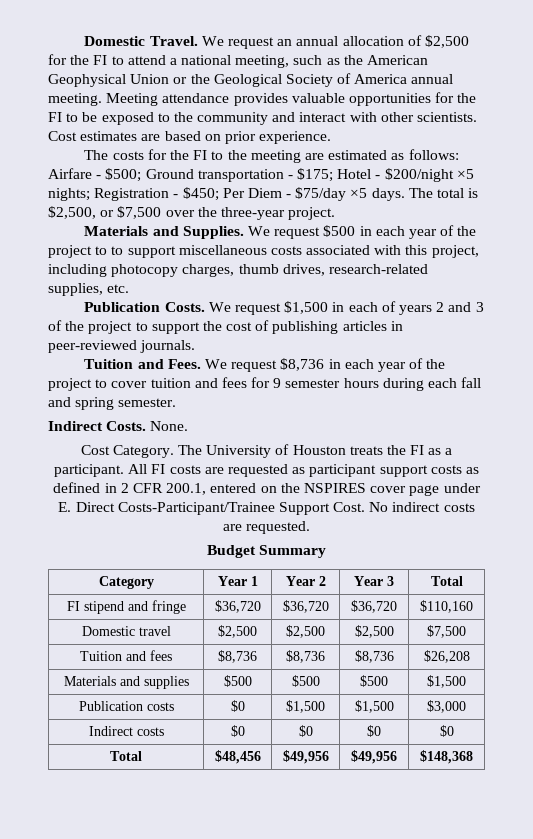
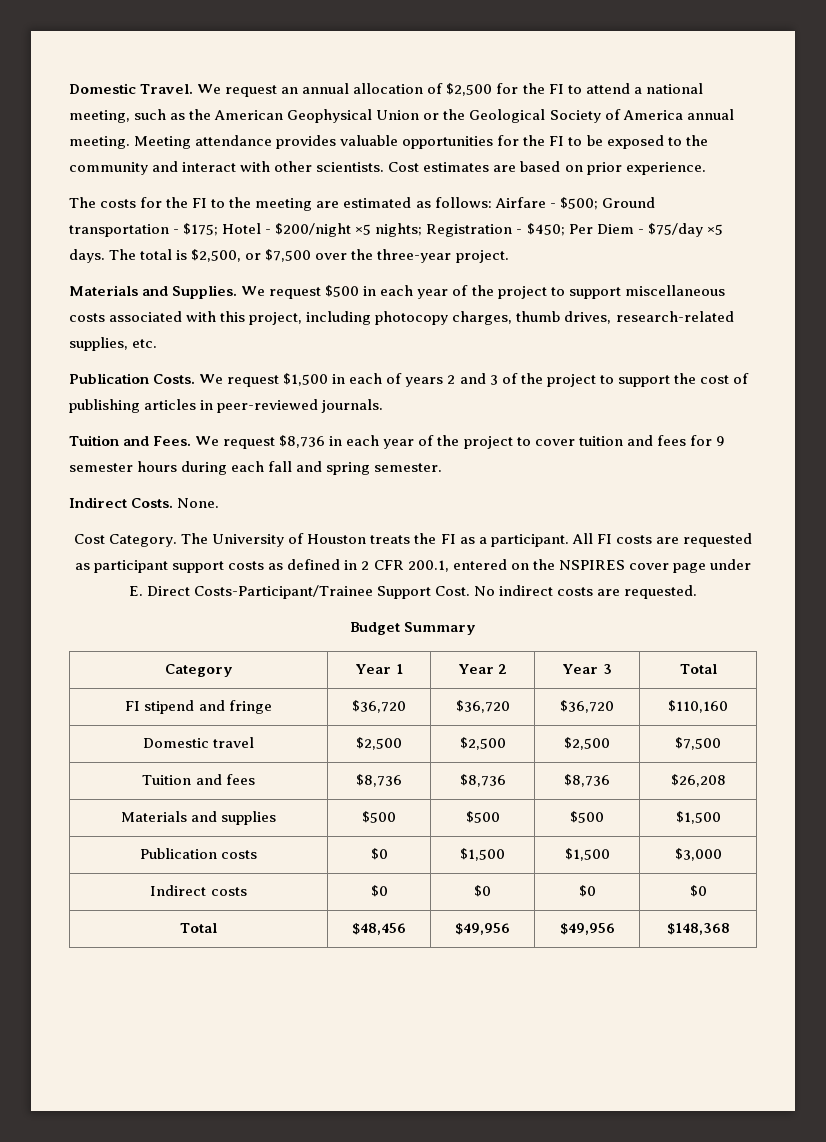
- We request $500 in each year of the project to to support miscellaneous costs associated with this project, including photocopy charges, thumb drives, research-related supplies, etc.
+ We request $500 in each year of the project to support miscellaneous costs associated with this project, including photocopy charges, thumb drives, research-related supplies, etc.

